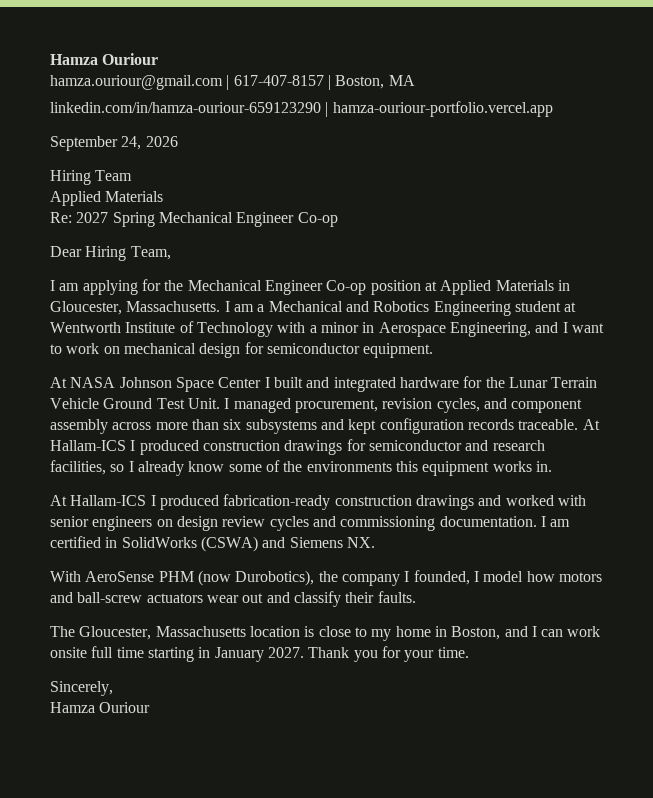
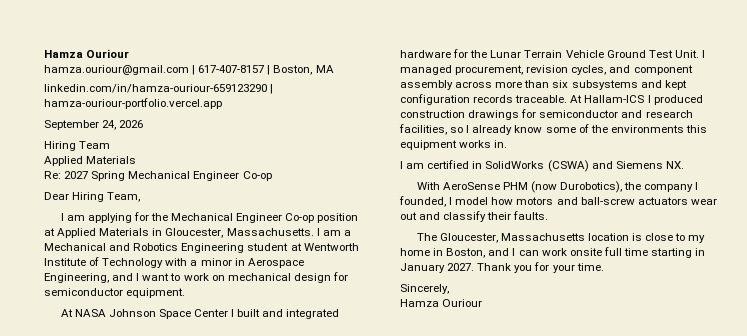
- At Hallam-ICS I produced fabrication-ready construction drawings and worked with senior engineers on design review cycles and commissioning documentation.

